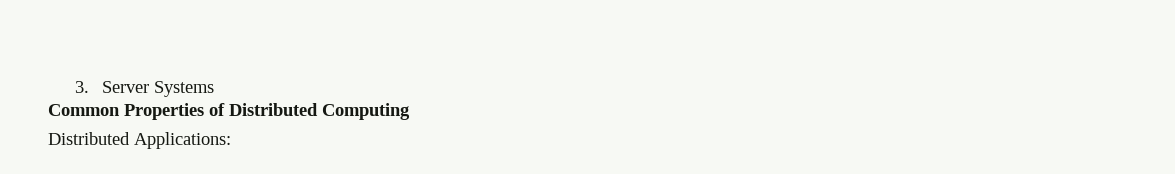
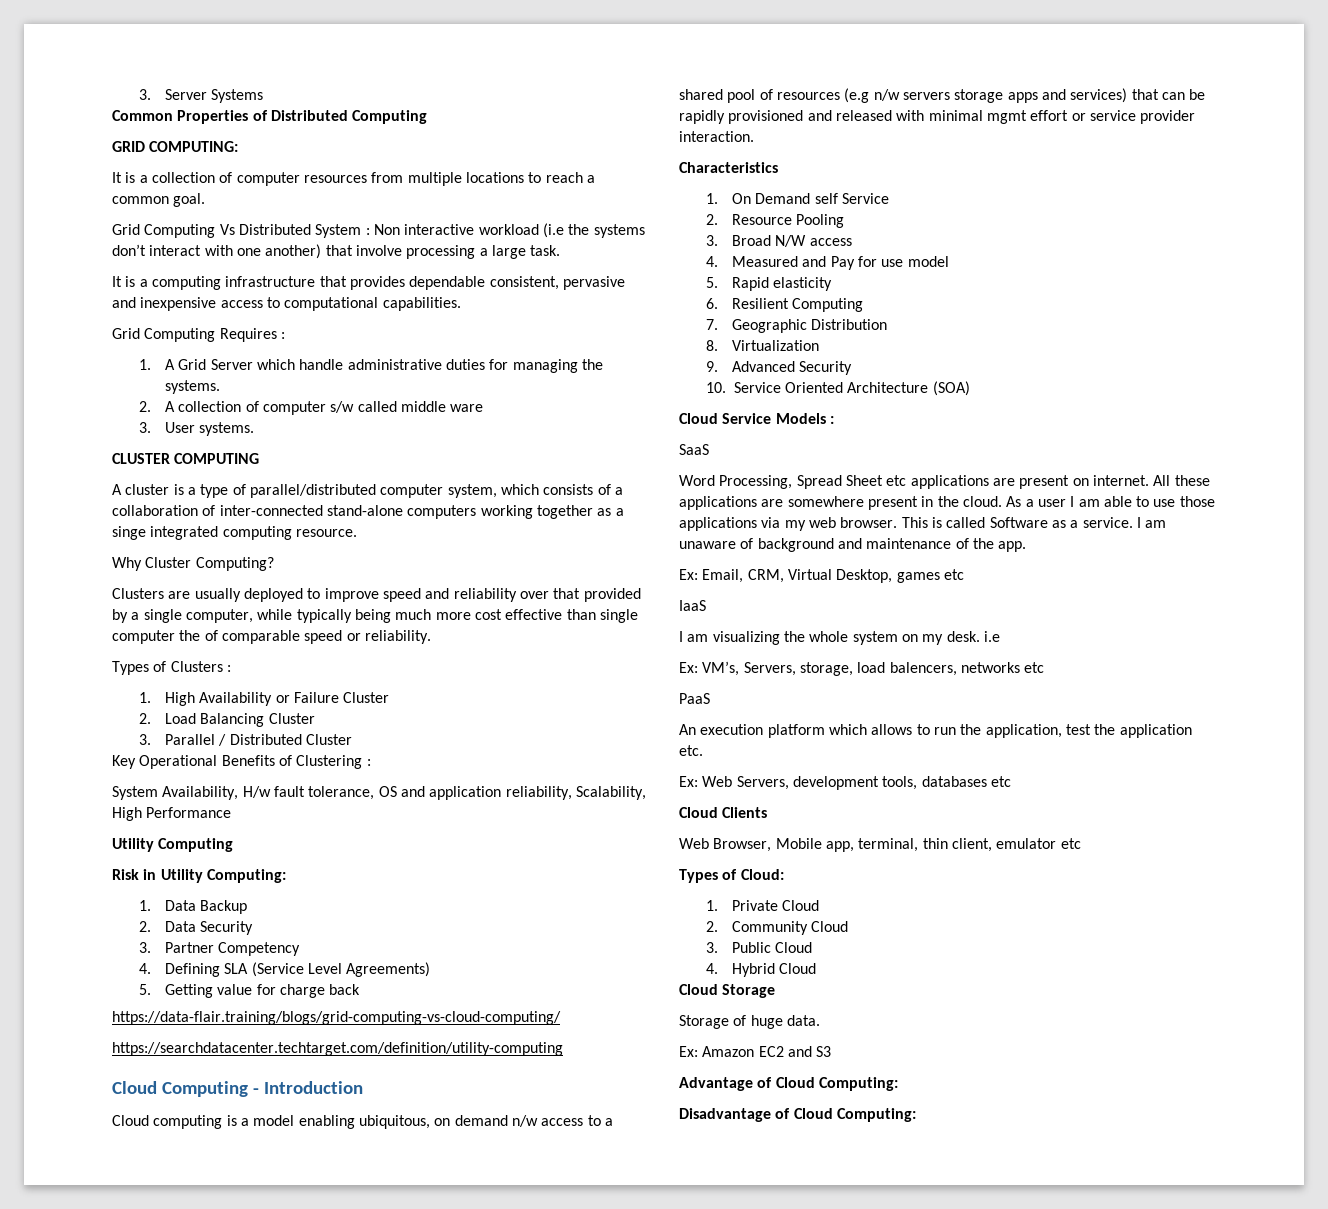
- Distributed Applications:
+ GRID COMPUTING:
+ It is a collection of computer resources from multiple locations to reach a common goal.
+ Grid Computing Vs Distributed System : Non interactive workload (i.e the systems don’t interact with one another) that involve processing a large task.
+ It is a computing infrastructure that provides dependable consistent, pervasive and inexpensive access to computational capabilities.
+ Grid Computing Requires :
+ 1. A Grid Server which handle administrative duties for managing the systems.
+ 2. A collection of computer s/w called middle ware
+ 3. User systems.
+ CLUSTER COMPUTING
+ A cluster is a type of parallel/distributed computer system, which consists of a collaboration of inter-connected stand-alone computers working together as a singe integrated computing resource.
+ Why Cluster Computing?
+ Clusters are usually deployed to improve speed and reliability over that provided by a single computer, while typically being much more cost effective than single computer the of comparable speed or reliability.
+ Types of Clusters :
+ 1. High Availability or Failure Cluster
+ 2. Load Balancing Cluster
+ 3. Parallel / Distributed Cluster
+ Key Operational Benefits of Clustering :
+ System Availability, H/w fault tolerance, OS and application reliability, Scalability, High Performance
+ Utility Computing
+ Risk in Utility Computing:
+ 1. Data Backup
+ 2. Data Security
+ 3. Partner Competency
+ 4. Defining SLA (Service Level Agreements)
+ 5. Getting value for charge back
+ https://data-flair.training/blogs/grid-computing-vs-cloud-computing/
+ https://searchdatacenter.techtarget.com/definition/utility-computing
+ Cloud Computing - Introduction
+ Cloud computing is a model enabling ubiquitous, on demand n/w access to a shared pool of resources (e.g n/w servers storage apps and services) that can be rapidly provisioned and released with minimal mgmt effort or service provider interaction.
+ Characteristics
+ 1. On Demand self Service
+ 2. Resource Pooling
+ 3. Broad N/W access
+ 4. Measured and Pay for use model
+ 5. Rapid elasticity
+ 6. Resilient Computing
+ 7. Geographic Distribution
+ 8. Virtualization
+ 9. Advanced Security
+ 10. Service Oriented Architecture (SOA)
+ Cloud Service Models :
+ SaaS
+ Word Processing, Spread Sheet etc applications are present on internet. All these applications are somewhere present in the cloud. As a user I am able to use those applications via my web browser. This is called Software as a service. I am unaware of background and maintenance of the app.
+ Ex: Email, CRM, Virtual Desktop, games etc
+ IaaS
+ I am visualizing the whole system on my desk. i.e
+ Ex: VM’s, Servers, storage, load balencers, networks etc
+ PaaS
+ An execution platform which allows to run the application, test the application etc.
+ Ex: Web Servers, development tools, databases etc
+ Cloud Clients
+ Web Browser, Mobile app, terminal, thin client, emulator etc
+ Types of Cloud:
+ 1. Private Cloud
+ 2. Community Cloud
+ 3. Public Cloud
+ 4. Hybrid Cloud
+ Cloud Storage
+ Storage of huge data.
+ Ex: Amazon EC2 and S3
+ Advantage of Cloud Computing:
+ Disadvantage of Cloud Computing:

